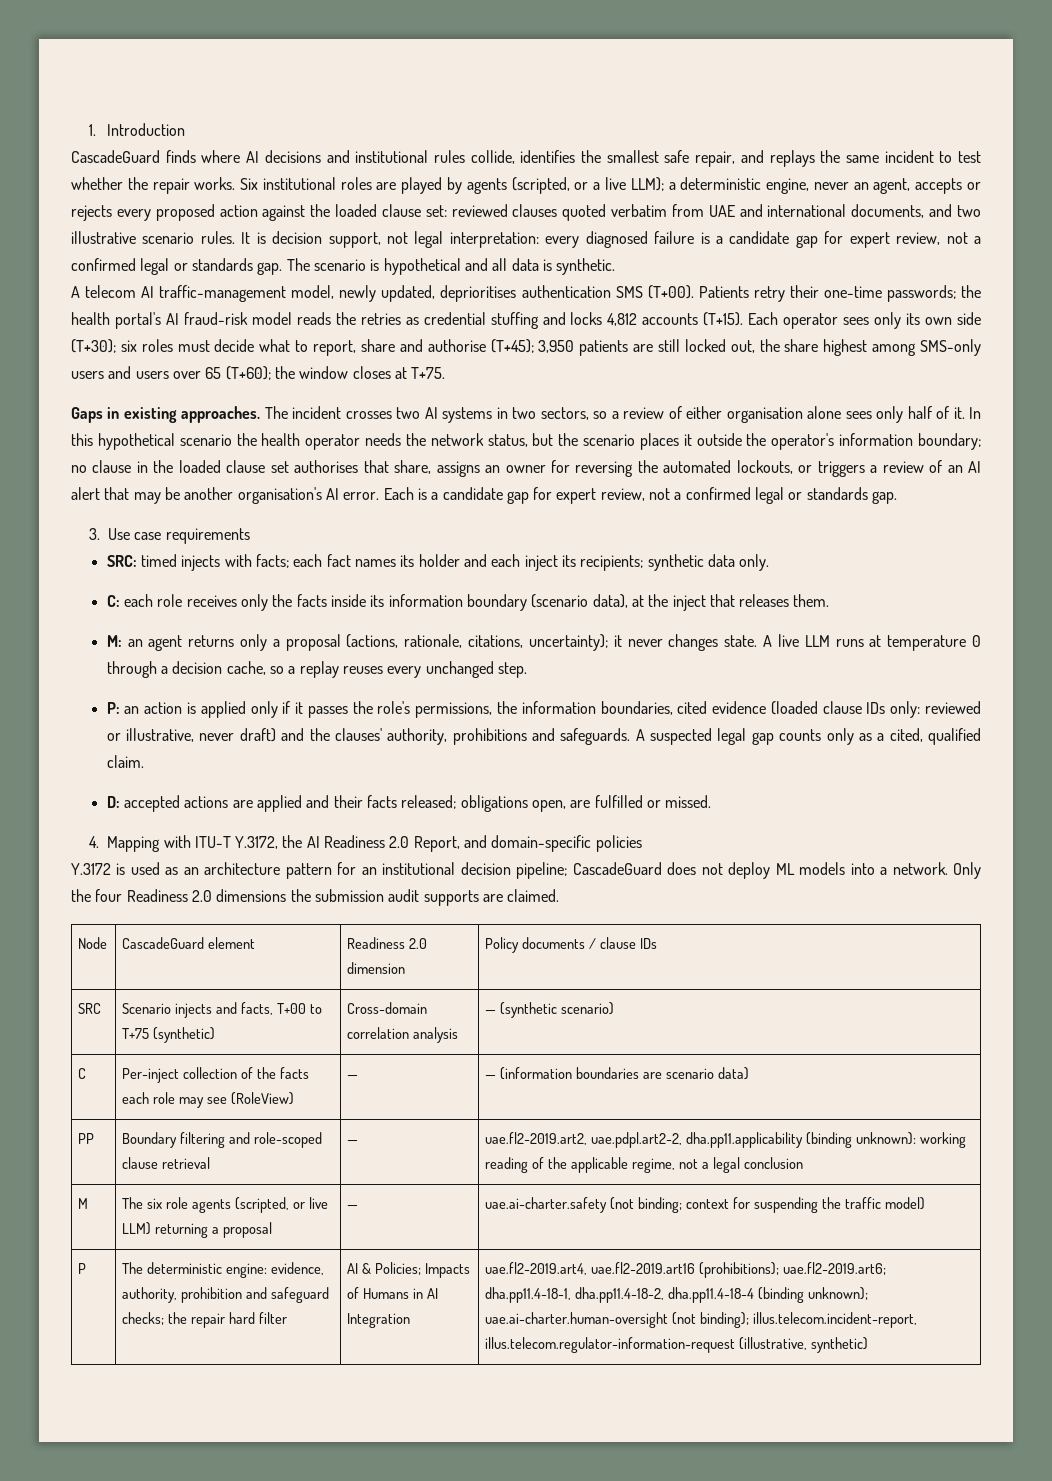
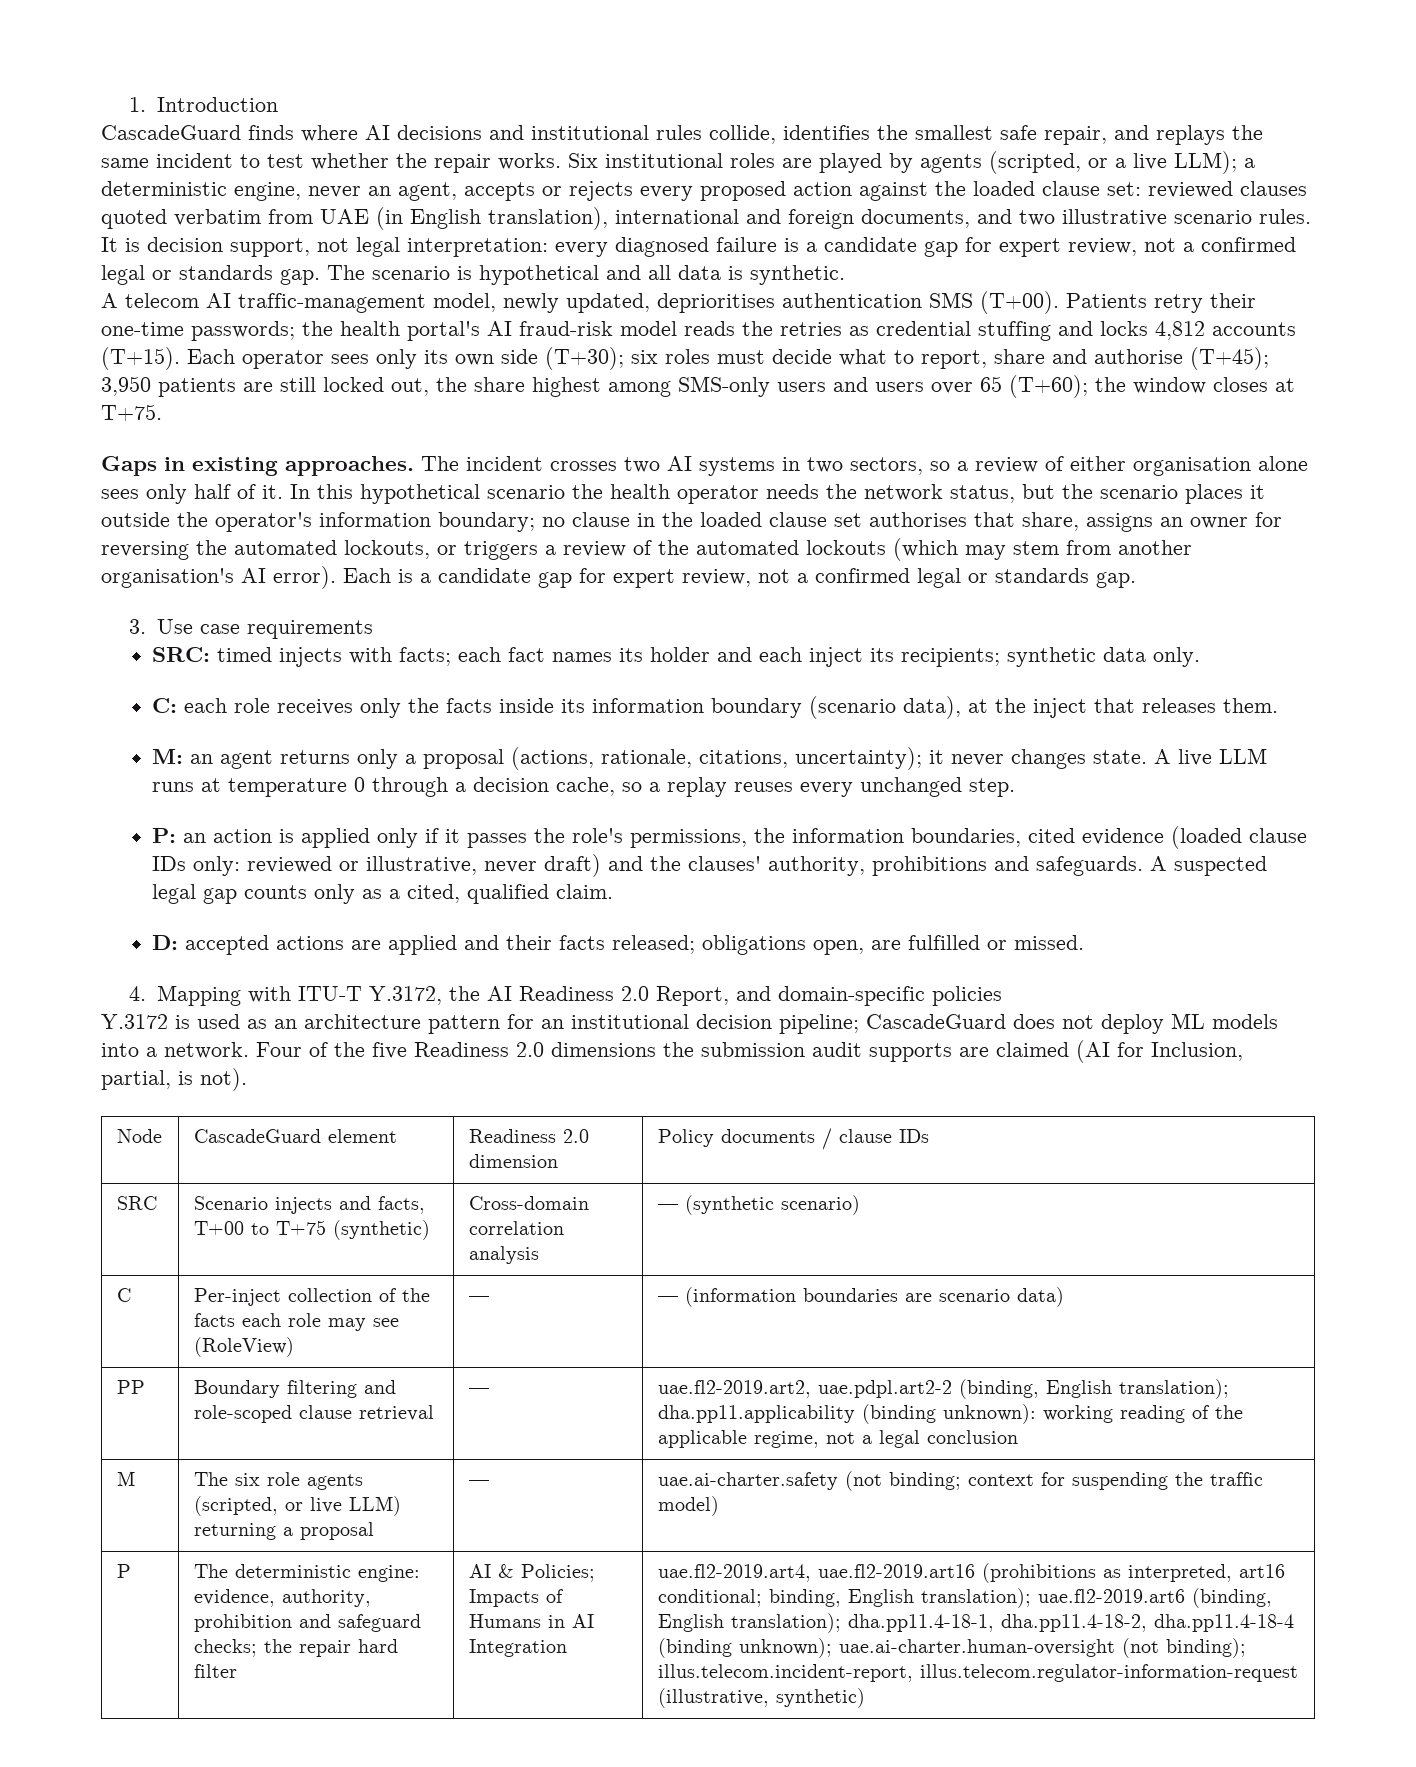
- Six institutional roles are played by agents (scripted, or a live LLM); a deterministic engine, never an agent, accepts or rejects every proposed action against the loaded clause set: reviewed clauses quoted verbatim from UAE and international documents, and two illustrative scenario rules.
+ Six institutional roles are played by agents (scripted, or a live LLM); a deterministic engine, never an agent, accepts or rejects every proposed action against the loaded clause set: reviewed clauses quoted verbatim from UAE (in English translation), international and foreign documents, and two illustrative scenario rules.
- In this hypothetical scenario the health operator needs the network status, but the scenario places it outside the operator's information boundary; no clause in the loaded clause set authorises that share, assigns an owner for reversing the automated lockouts, or triggers a review of an AI alert that may be another organisation's AI error.
+ In this hypothetical scenario the health operator needs the network status, but the scenario places it outside the operator's information boundary; no clause in the loaded clause set authorises that share, assigns an owner for reversing the automated lockouts, or triggers a review of the automated lockouts (which may stem from another organisation's AI error).
- Only the four Readiness 2.0 dimensions the submission audit supports are claimed.
+ Four of the five Readiness 2.0 dimensions the submission audit supports are claimed (AI for Inclusion, partial, is not).
- PP | Boundary filtering and role-scoped clause retrieval | — | uae.fl2-2019.art2, uae.pdpl.art2-2, dha.pp11.applicability (binding unknown): working reading of the applicable regime, not a legal conclusion
+ PP | Boundary filtering and role-scoped clause retrieval | — | uae.fl2-2019.art2, uae.pdpl.art2-2 (binding, English translation); dha.pp11.applicability (binding unknown): working reading of the applicable regime, not a legal conclusion
- uae.fl2-2019.art4, uae.fl2-2019.art16 (prohibitions); uae.fl2-2019.art6; dha.pp11.4-18-1, dha.pp11.4-18-2, dha.pp11.4-18-4 (binding unknown); uae.ai-charter.human-oversight (not binding); illus.telecom.incident-report, illus.telecom.regulator-information-request (illustrative, synthetic)
+ uae.fl2-2019.art4, uae.fl2-2019.art16 (prohibitions as interpreted, art16 conditional; binding, English translation); uae.fl2-2019.art6 (binding, English translation); dha.pp11.4-18-1, dha.pp11.4-18-2, dha.pp11.4-18-4 (binding unknown); uae.ai-charter.human-oversight (not binding); illus.telecom.incident-report, illus.telecom.regulator-information-request (illustrative, synthetic)

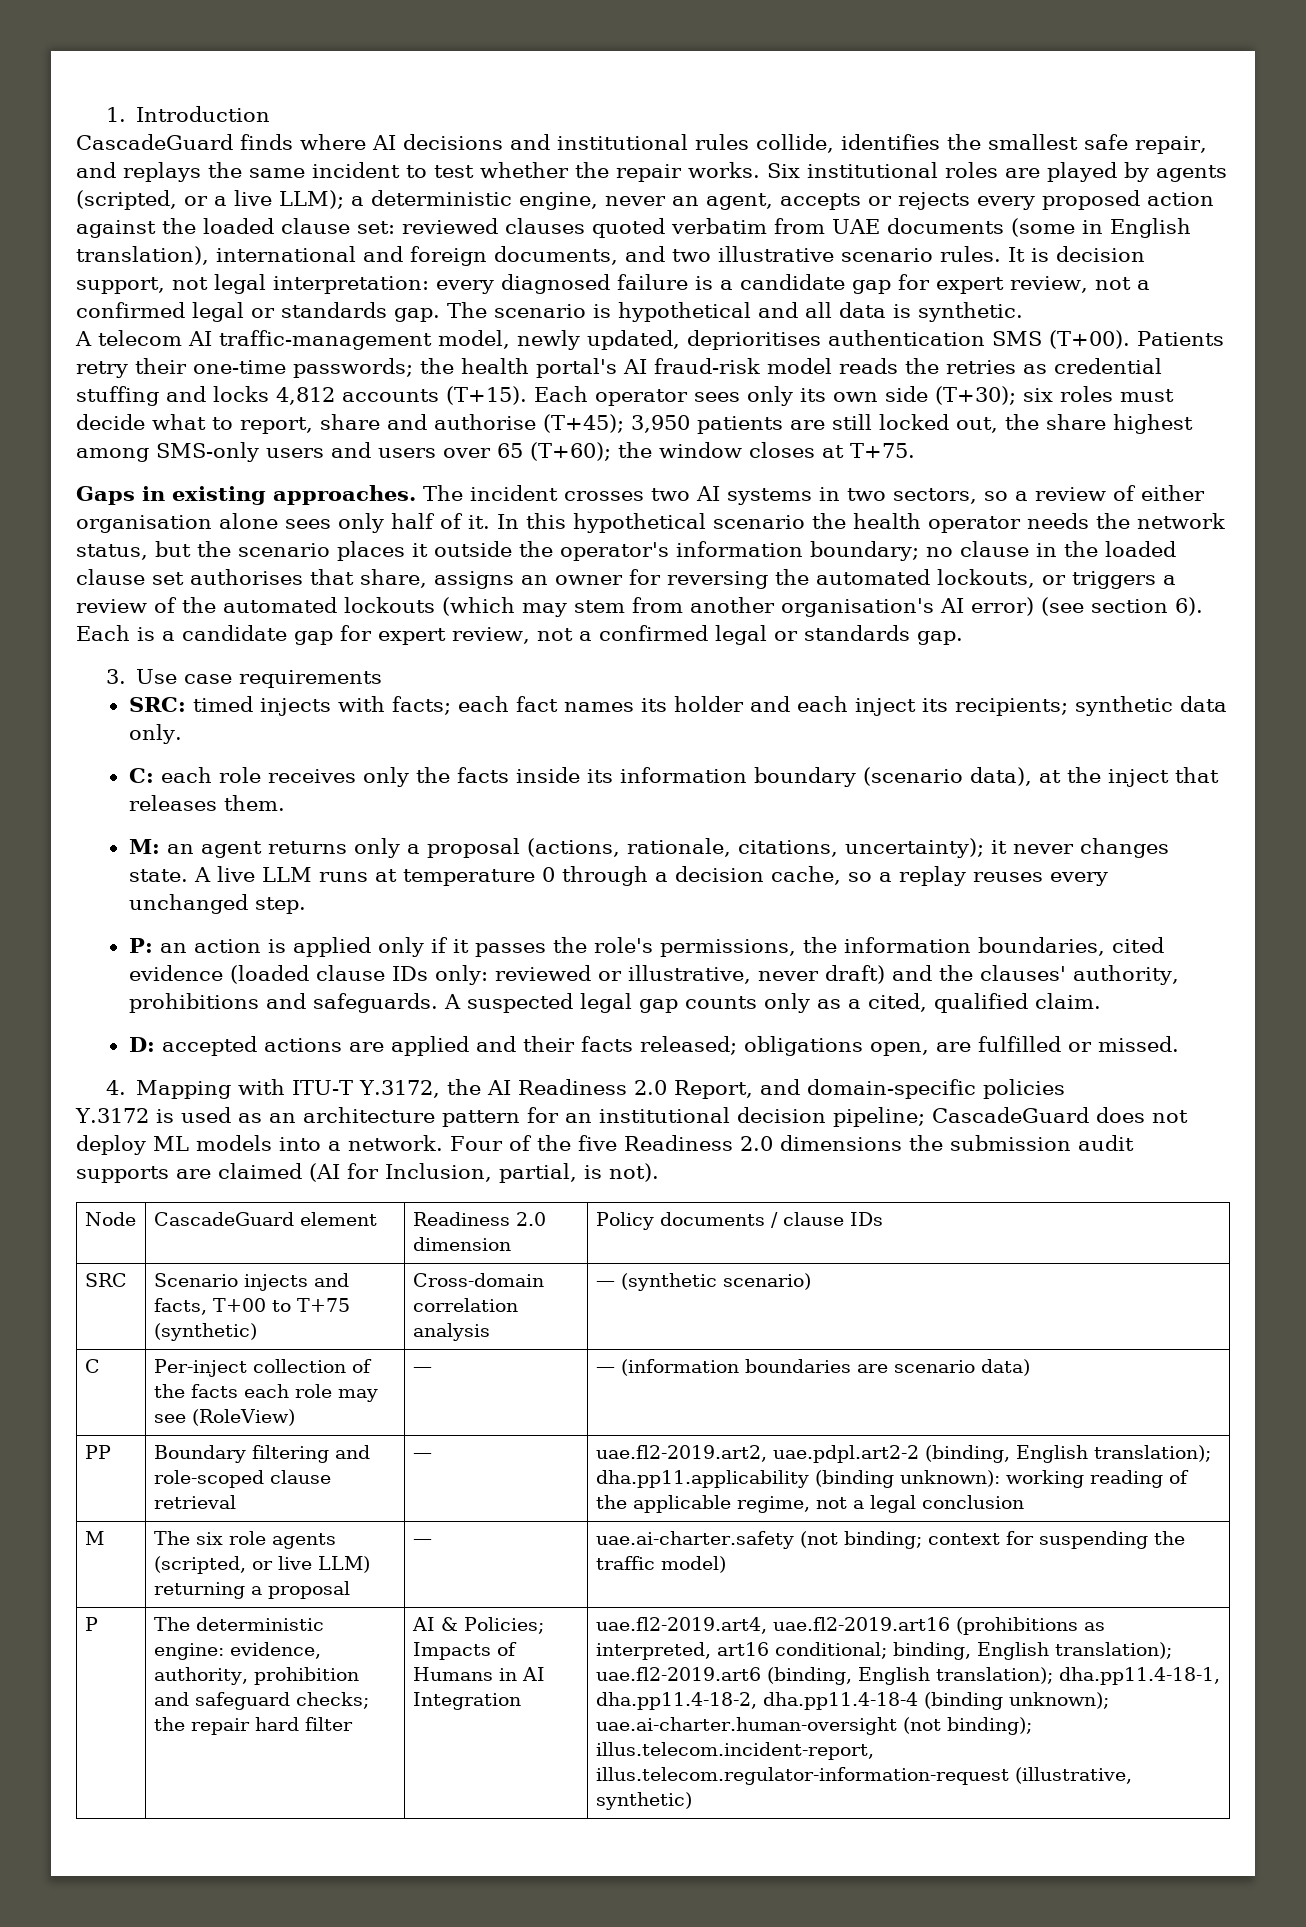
- Six institutional roles are played by agents (scripted, or a live LLM); a deterministic engine, never an agent, accepts or rejects every proposed action against the loaded clause set: reviewed clauses quoted verbatim from UAE (in English translation), international and foreign documents, and two illustrative scenario rules.
+ Six institutional roles are played by agents (scripted, or a live LLM); a deterministic engine, never an agent, accepts or rejects every proposed action against the loaded clause set: reviewed clauses quoted verbatim from UAE documents (some in English translation), international and foreign documents, and two illustrative scenario rules.
- In this hypothetical scenario the health operator needs the network status, but the scenario places it outside the operator's information boundary; no clause in the loaded clause set authorises that share, assigns an owner for reversing the automated lockouts, or triggers a review of the automated lockouts (which may stem from another organisation's AI error).
+ In this hypothetical scenario the health operator needs the network status, but the scenario places it outside the operator's information boundary; no clause in the loaded clause set authorises that share, assigns an owner for reversing the automated lockouts, or triggers a review of the automated lockouts (which may stem from another organisation's AI error) (see section 6).

